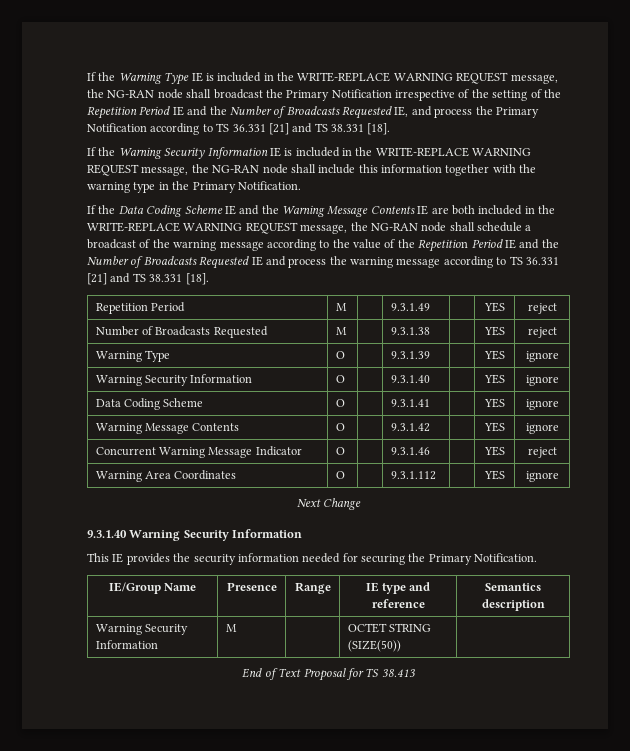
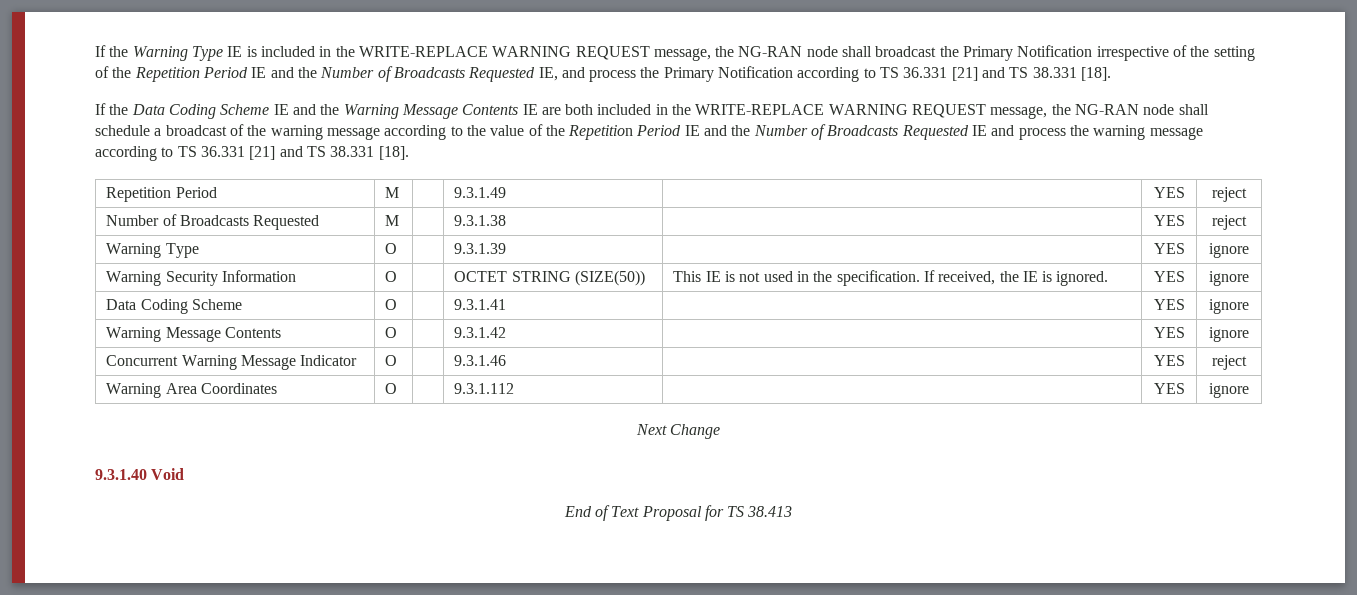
- If the Warning Security Information IE is included in the WRITE-REPLACE WARNING REQUEST message, the NG-RAN node shall include this information together with the warning type in the Primary Notification.
- Warning Security Information | O | | 9.3.1.40 | | YES | ignore
+ Warning Security Information | O | | OCTET STRING (SIZE(50)) | This IE is not used in the specification. If received, the IE is ignored. | YES | ignore
- 9.3.1.40 Warning Security Information
- This IE provides the security information needed for securing the Primary Notification.
- IE/Group Name | Presence | Range | IE type and reference | Semantics description
- Warning Security Information | M | | OCTET STRING (SIZE(50)) |
+ 9.3.1.40 Void

